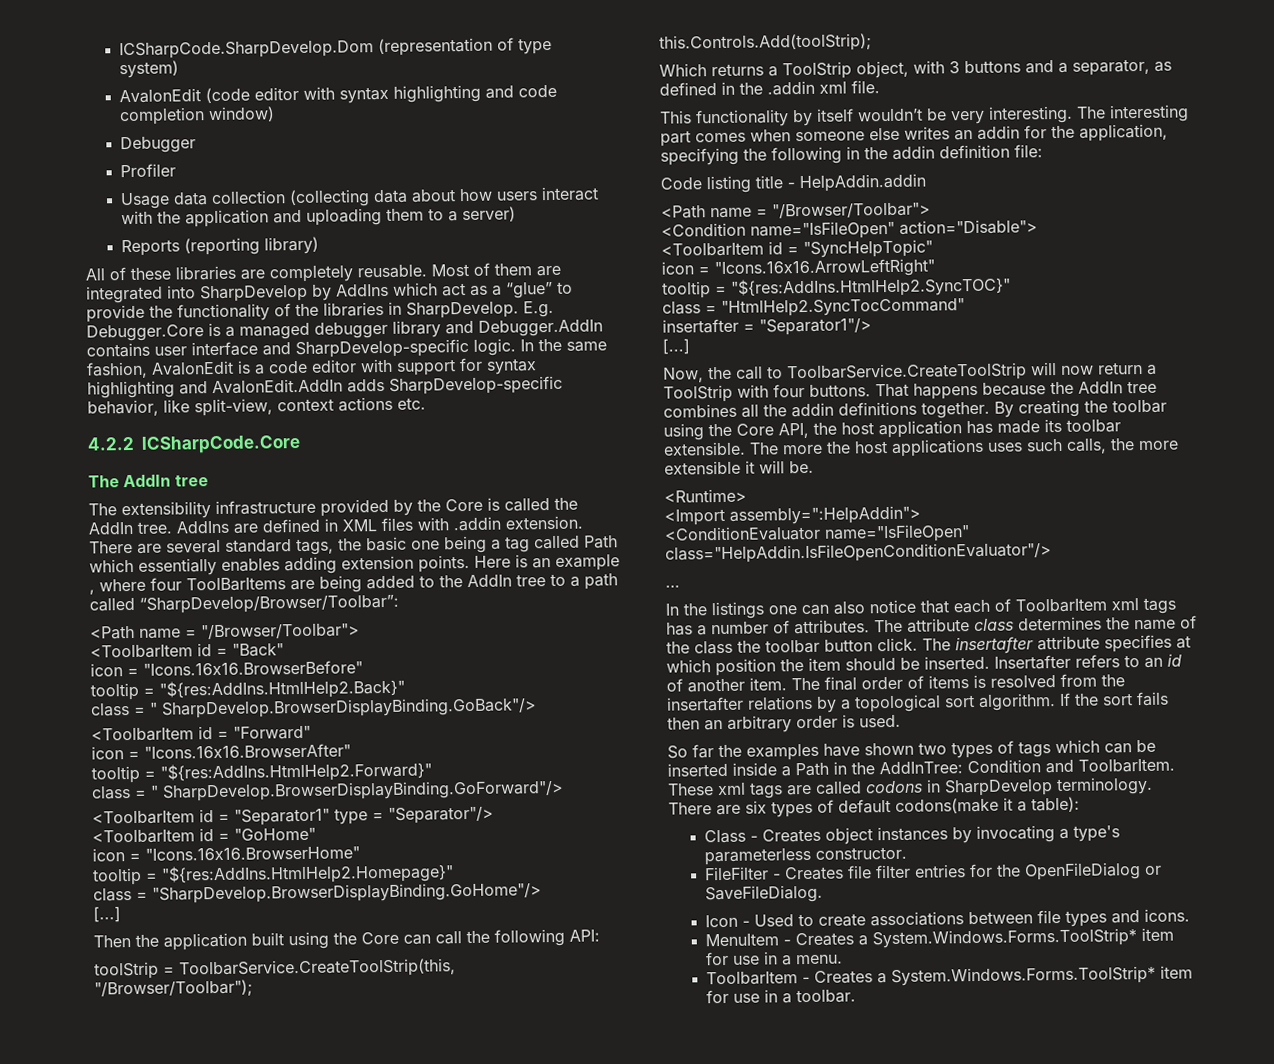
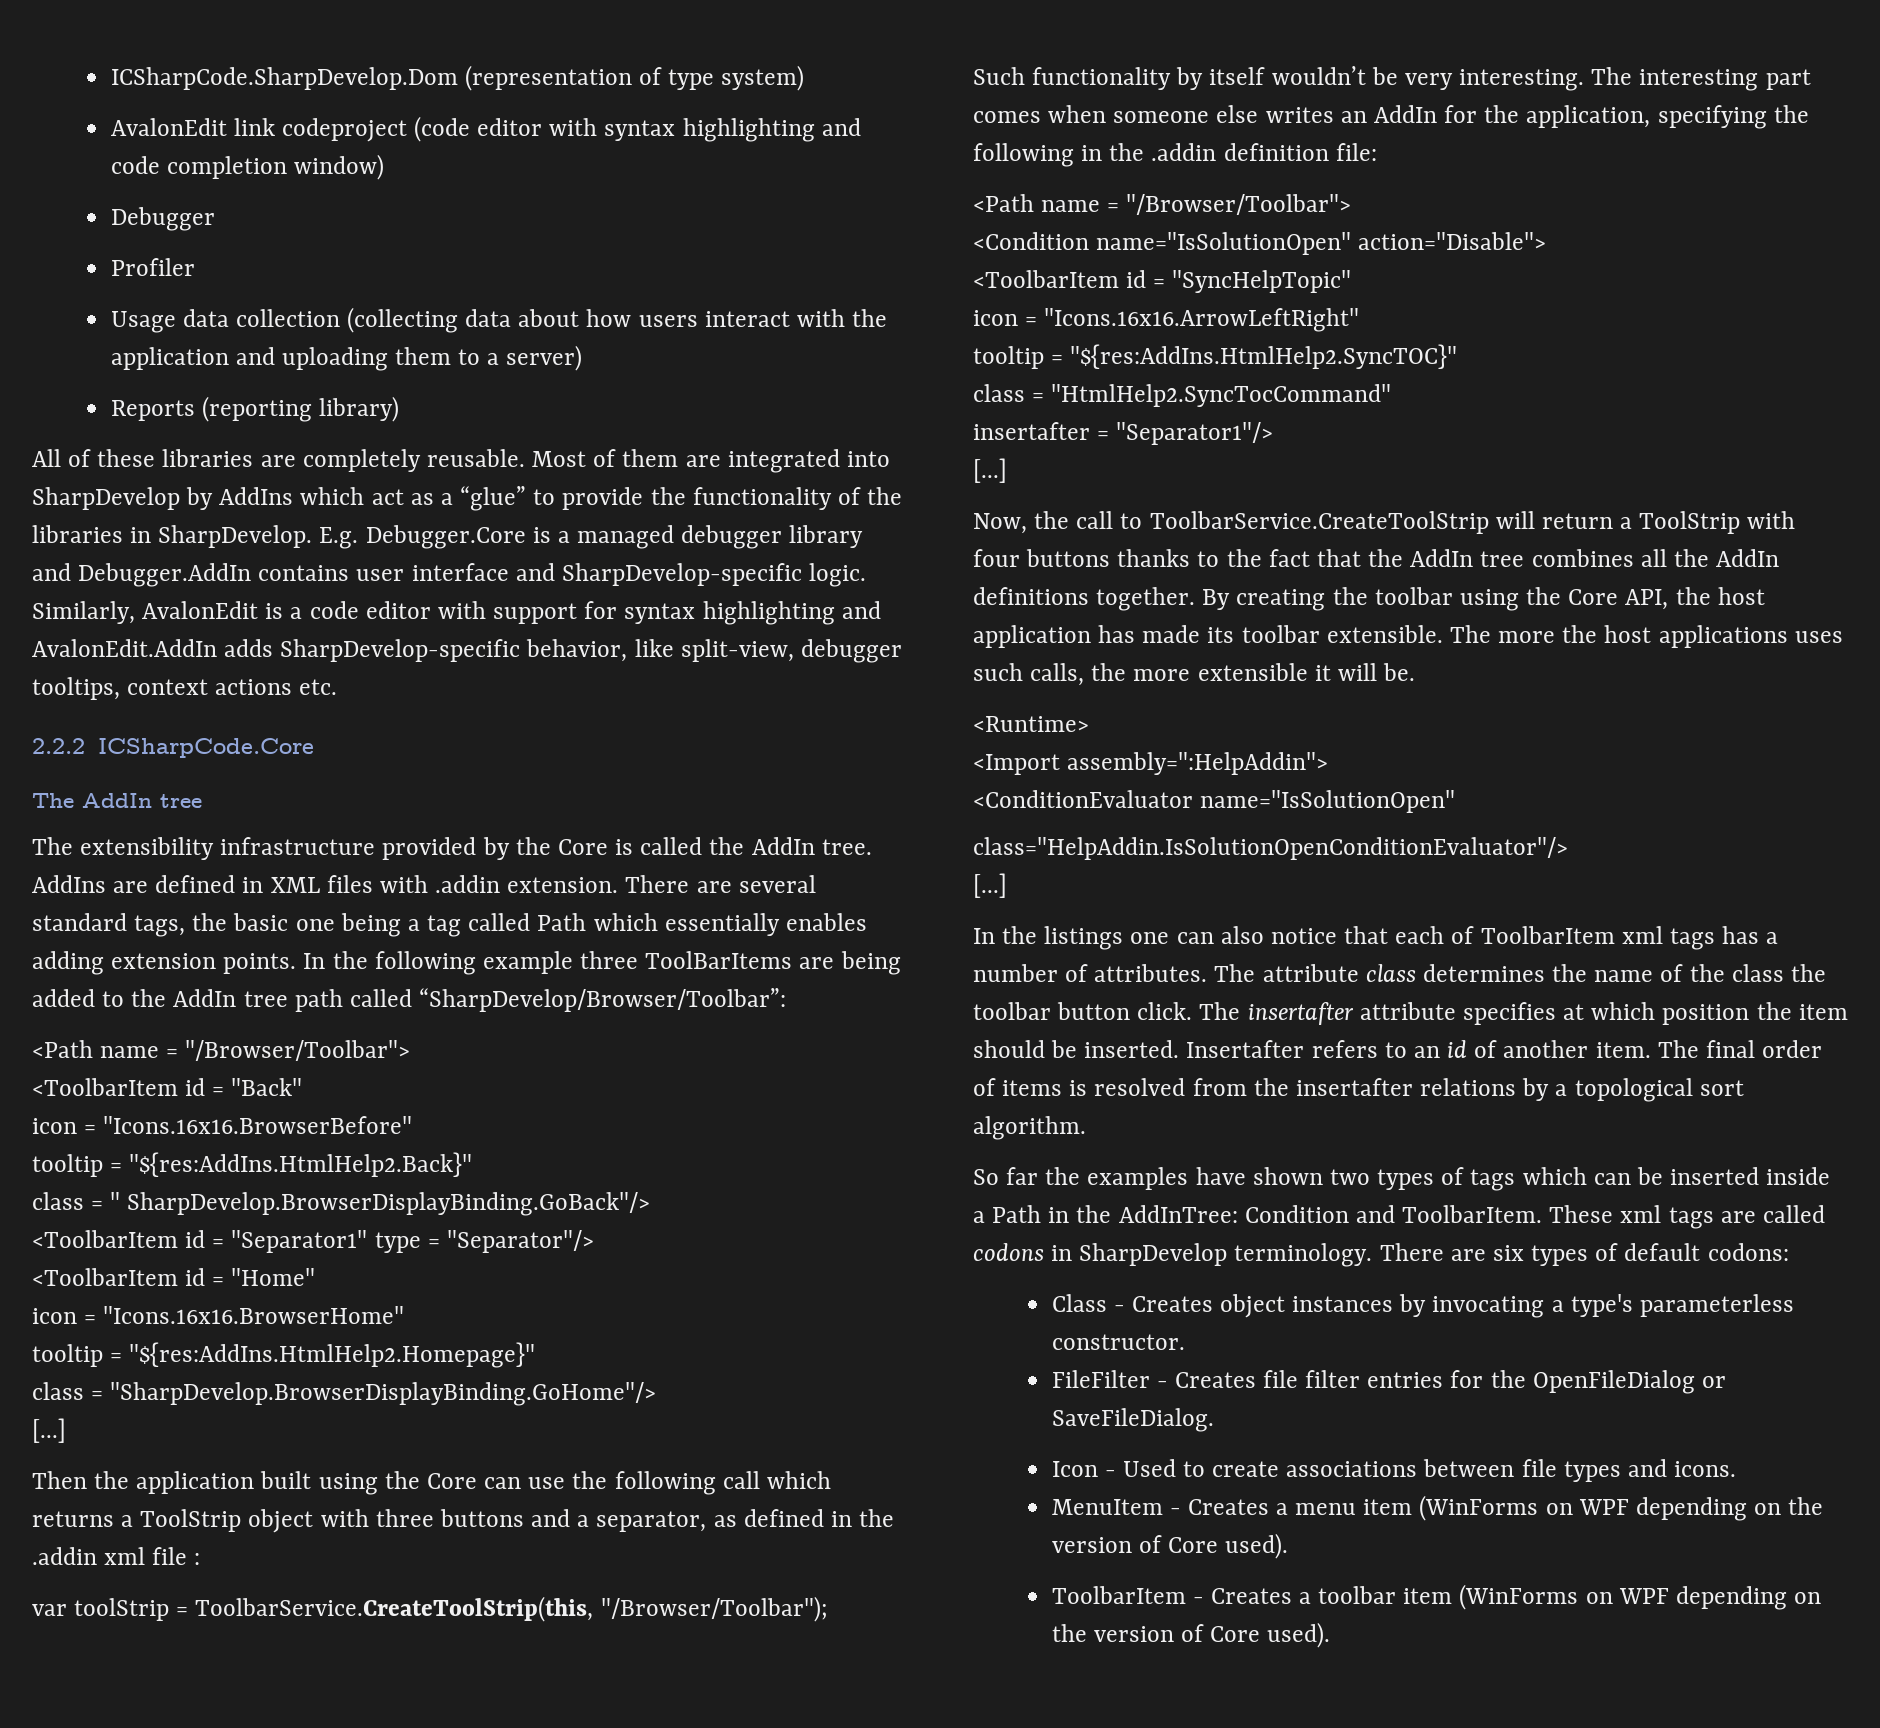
- AvalonEdit (code editor with syntax highlighting and code completion window)
+ AvalonEdit link codeproject (code editor with syntax highlighting and code completion window)
- In the same fashion, AvalonEdit is a code editor with support for syntax highlighting and AvalonEdit.AddIn adds SharpDevelop-specific behavior, like split-view, context actions etc.
+ Similarly, AvalonEdit is a code editor with support for syntax highlighting and AvalonEdit.AddIn adds SharpDevelop-specific behavior, like split-view, debugger tooltips, context actions etc.
- 4.2.2 ICSharpCode.Core
+ 2.2.2 ICSharpCode.Core
- Here is an example , where four ToolBarItems are being added to the AddIn tree to a path called “SharpDevelop/Browser/Toolbar”:
+ In the following example three ToolBarItems are being added to the AddIn tree path called “SharpDevelop/Browser/Toolbar”:
- <ToolbarItem id = "Forward"
- icon = "Icons.16x16.BrowserAfter"
- tooltip = "${res:AddIns.HtmlHelp2.Forward}"
- class = " SharpDevelop.BrowserDisplayBinding.GoForward"/>
- <ToolbarItem id = "GoHome"
+ <ToolbarItem id = "Home"
- Then the application built using the Core can call the following API:
- toolStrip = ToolbarService.CreateToolStrip(this,
- "/Browser/Toolbar");
- this.Controls.Add(toolStrip);
- Which returns a ToolStrip object, with 3 buttons and a separator, as defined in the .addin xml file.
- This functionality by itself wouldn’t be very interesting.
+ Then the application built using the Core can use the following call which returns a ToolStrip object with three buttons and a separator, as defined in the .addin xml file :
+ var toolStrip = ToolbarService.CreateToolStrip(this, "/Browser/Toolbar");
+ Such functionality by itself wouldn’t be very interesting.
- The interesting part comes when someone else writes an addin for the application, specifying the following in the addin definition file:
+ The interesting part comes when someone else writes an AddIn for the application, specifying the following in the .addin definition file:
- Code listing title - HelpAddin.addin
- <Condition name="IsFileOpen" action="Disable">
+ <Condition name="IsSolutionOpen" action="Disable">
- Now, the call to ToolbarService.CreateToolStrip will now return a ToolStrip with four buttons. That happens because the AddIn tree combines all the addin definitions together.
+ Now, the call to ToolbarService.CreateToolStrip will return a ToolStrip with four buttons thanks to the fact that the AddIn tree combines all the AddIn definitions together.
- <ConditionEvaluator name="IsFileOpen" class="HelpAddin.IsFileOpenConditionEvaluator"/>
- …
+ <ConditionEvaluator name="IsSolutionOpen"
+ class="HelpAddin.IsSolutionOpenConditionEvaluator"/>
+ [...]
- If the sort fails then an arbitrary order is used.
- There are six types of default codons(make it a table):
+ There are six types of default codons:
- MenuItem - Creates a System.Windows.Forms.ToolStrip* item for use in a menu.
- ToolbarItem - Creates a System.Windows.Forms.ToolStrip* item for use in a toolbar.
+ MenuItem - Creates a menu item (WinForms on WPF depending on the version of Core used).
+ ToolbarItem - Creates a toolbar item (WinForms on WPF depending on the version of Core used).

